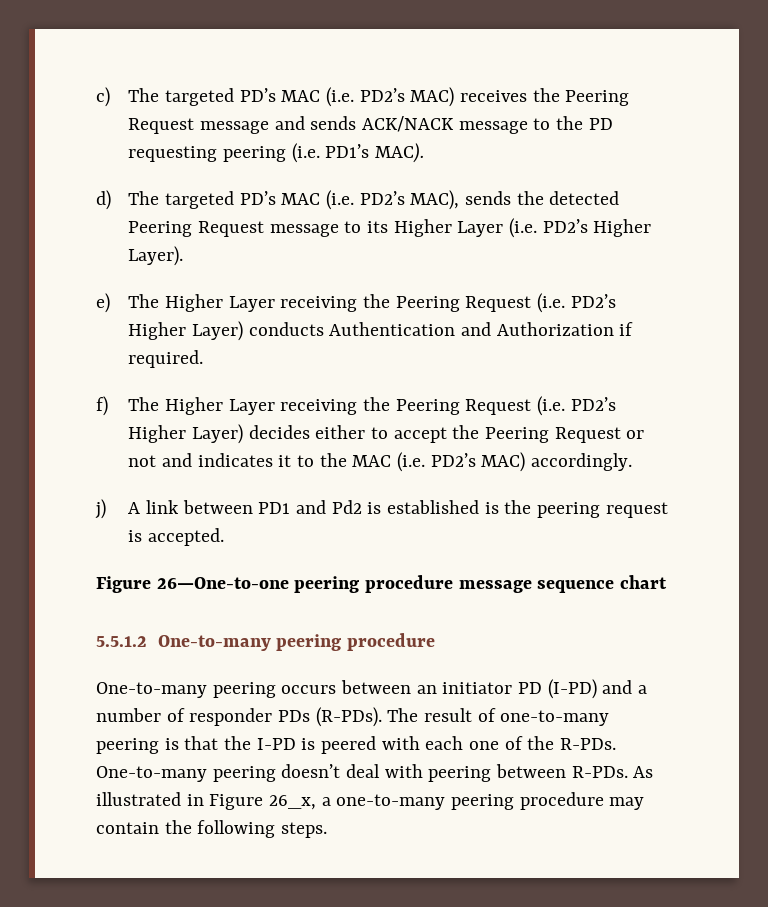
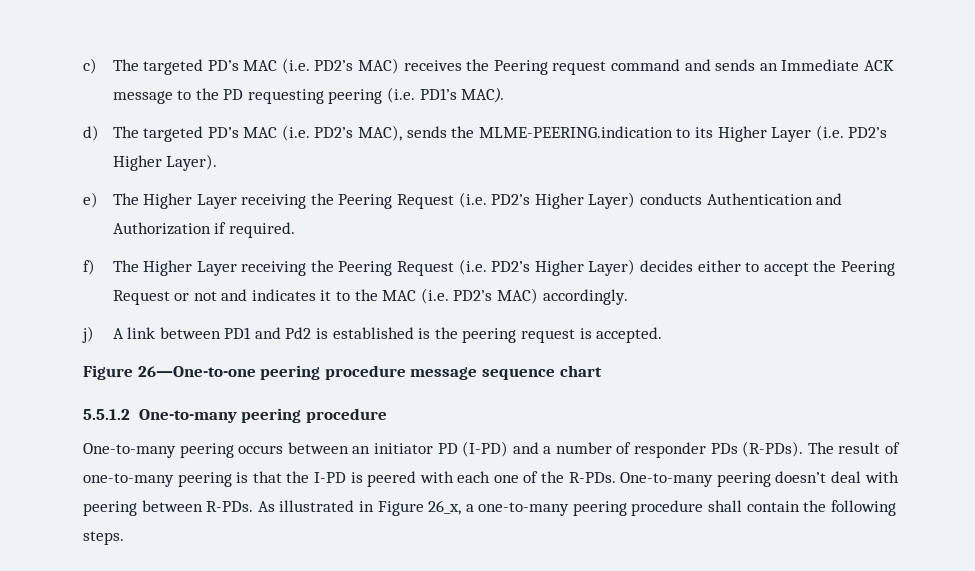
- c) The targeted PD’s MAC (i.e. PD2’s MAC) receives the Peering Request message and sends ACK/NACK message to the PD requesting peering (i.e. PD1’s MAC).
+ c) The targeted PD’s MAC (i.e. PD2’s MAC) receives the Peering request command and sends an Immediate ACK message to the PD requesting peering (i.e. PD1’s MAC).
- d) The targeted PD’s MAC (i.e. PD2’s MAC), sends the detected Peering Request message to its Higher Layer (i.e. PD2’s Higher Layer).
+ d) The targeted PD’s MAC (i.e. PD2’s MAC), sends the MLME-PEERING.indication to its Higher Layer (i.e. PD2’s Higher Layer).
- As illustrated in Figure 26_x, a one-to-many peering procedure may contain the following steps.
+ As illustrated in Figure 26_x, a one-to-many peering procedure shall contain the following steps.

